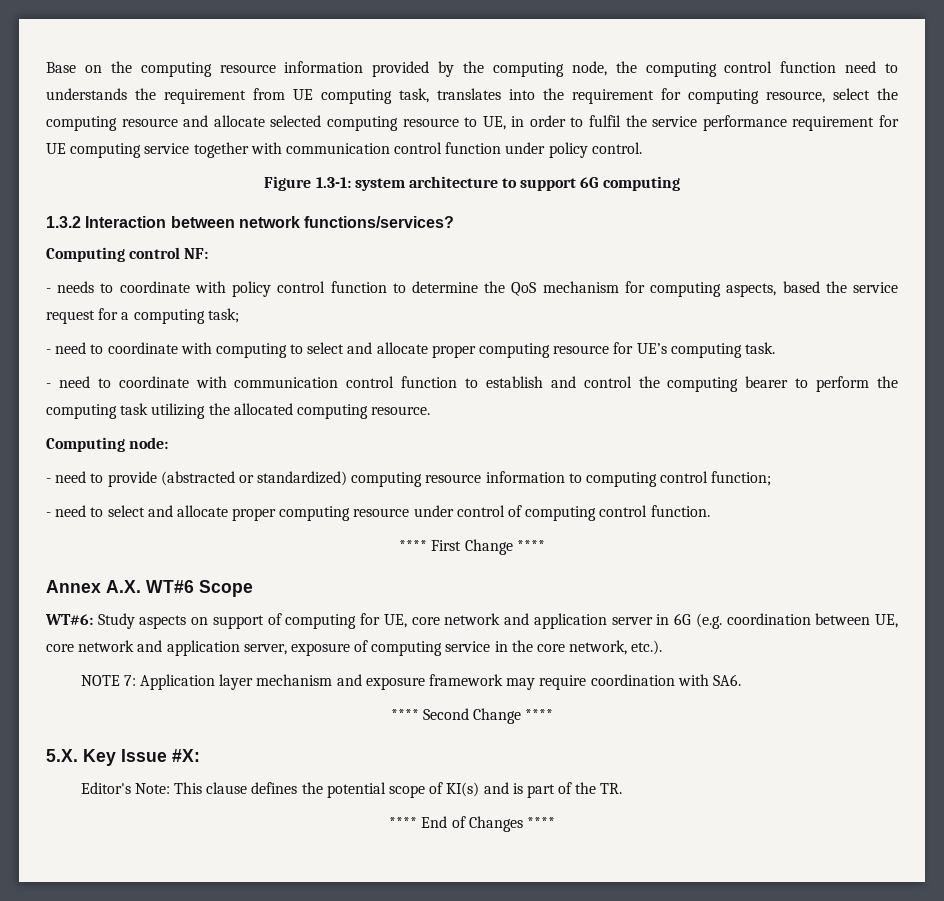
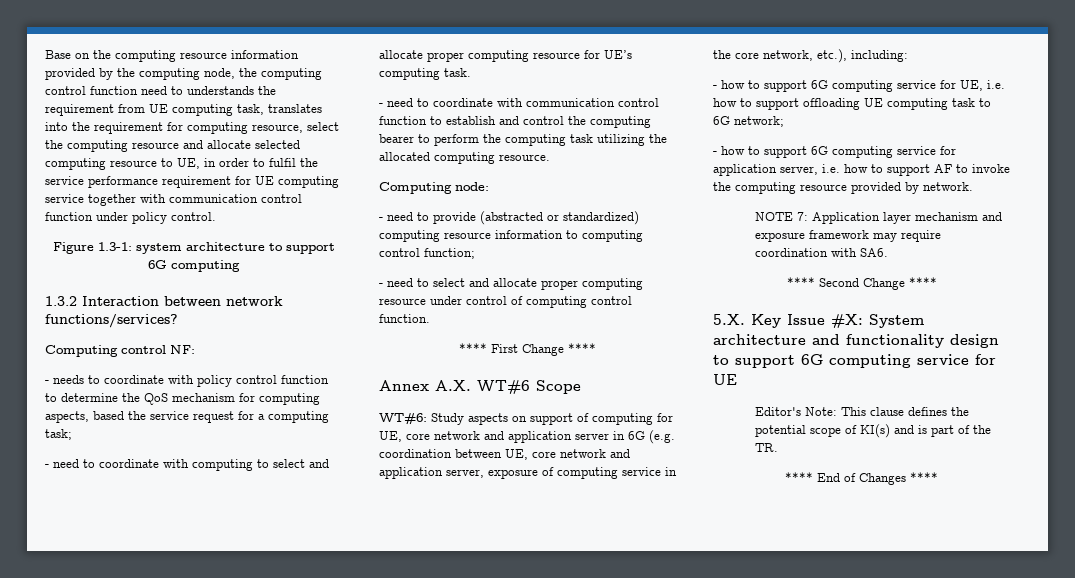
- WT#6: Study aspects on support of computing for UE, core network and application server in 6G (e.g. coordination between UE, core network and application server, exposure of computing service in the core network, etc.).
+ WT#6: Study aspects on support of computing for UE, core network and application server in 6G (e.g. coordination between UE, core network and application server, exposure of computing service in the core network, etc.), including:
+ - how to support 6G computing service for UE, i.e. how to support offloading UE computing task to 6G network;
+ - how to support 6G computing service for application server, i.e. how to support AF to invoke the computing resource provided by network.
- 5.X. Key Issue #X:
+ 5.X. Key Issue #X: System architecture and functionality design to support 6G computing service for UE

